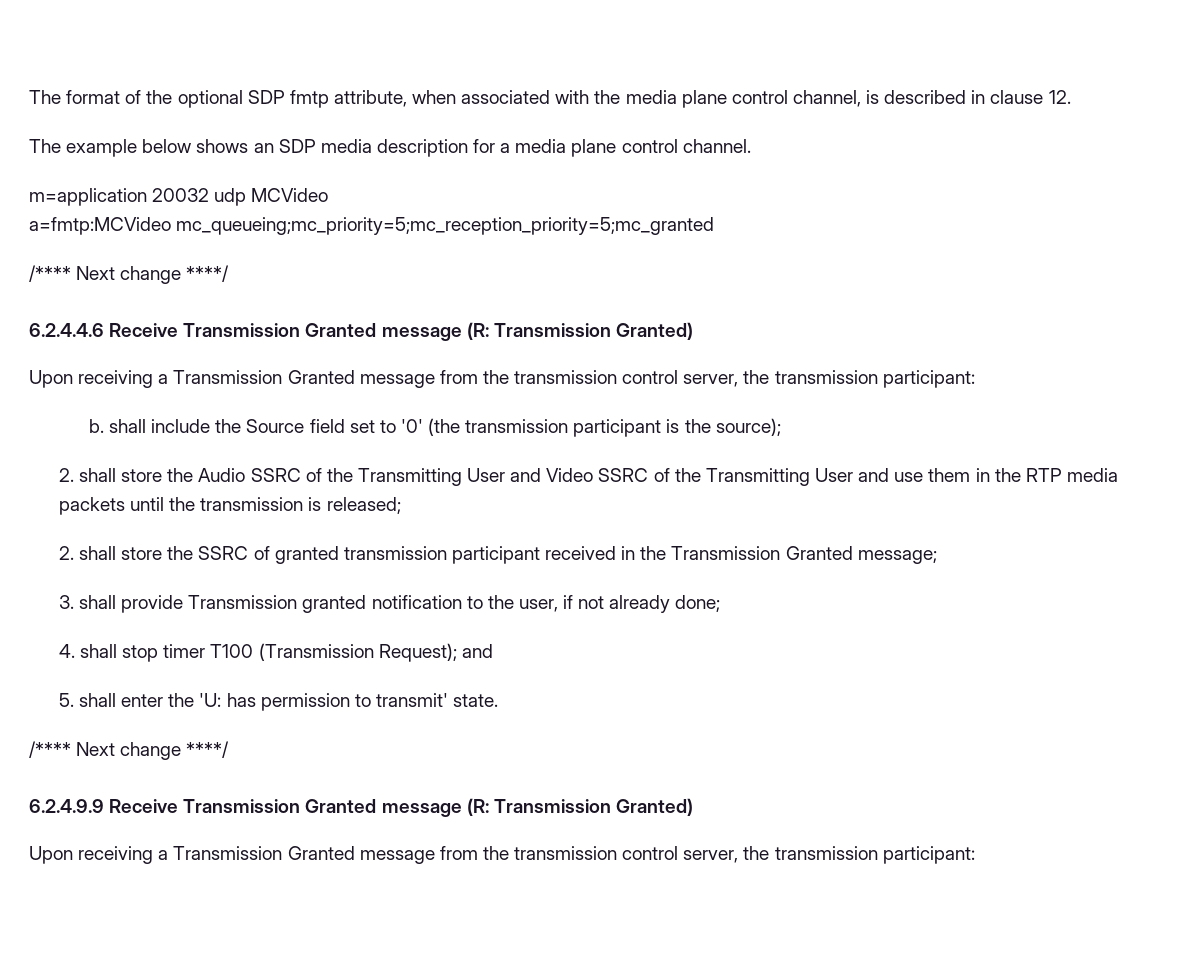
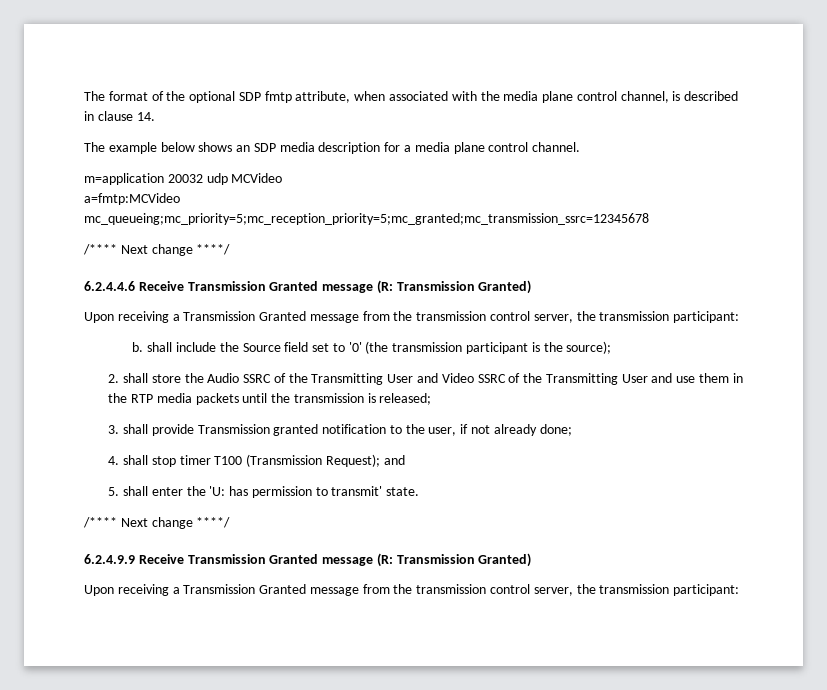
- The format of the optional SDP fmtp attribute, when associated with the media plane control channel, is described in clause 12.
+ The format of the optional SDP fmtp attribute, when associated with the media plane control channel, is described in clause 14.
- a=fmtp:MCVideo mc_queueing;mc_priority=5;mc_reception_priority=5;mc_granted
+ a=fmtp:MCVideo mc_queueing;mc_priority=5;mc_reception_priority=5;mc_granted;mc_transmission_ssrc=12345678
- 2. shall store the SSRC of granted transmission participant received in the Transmission Granted message;

